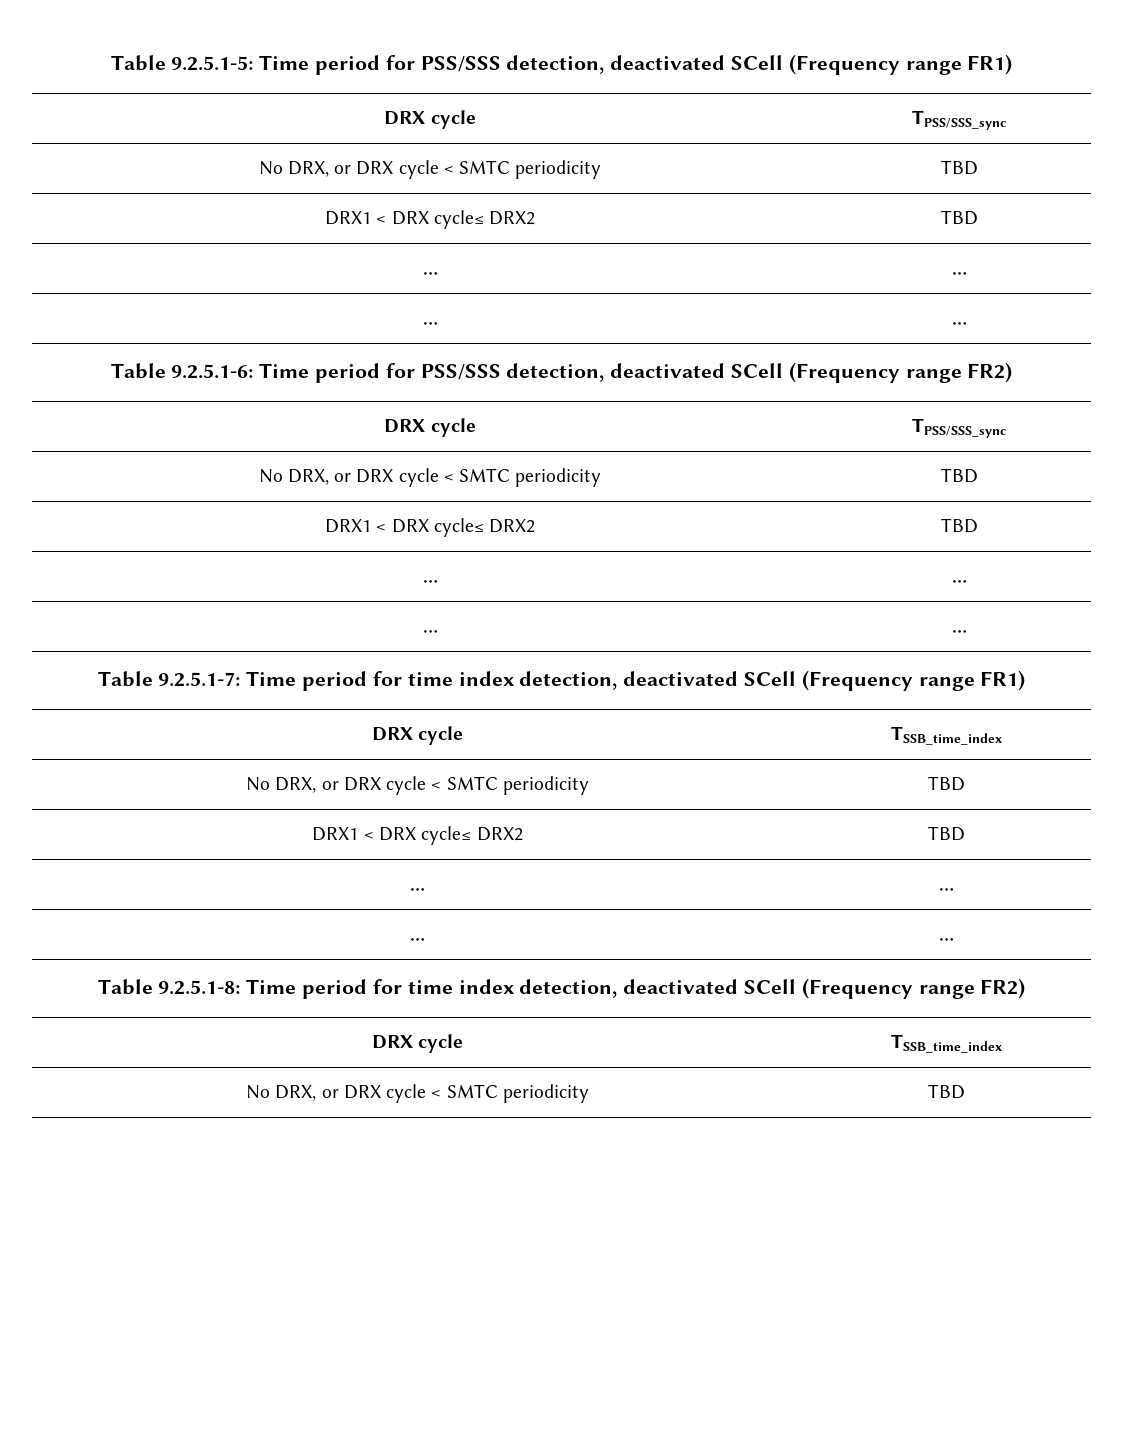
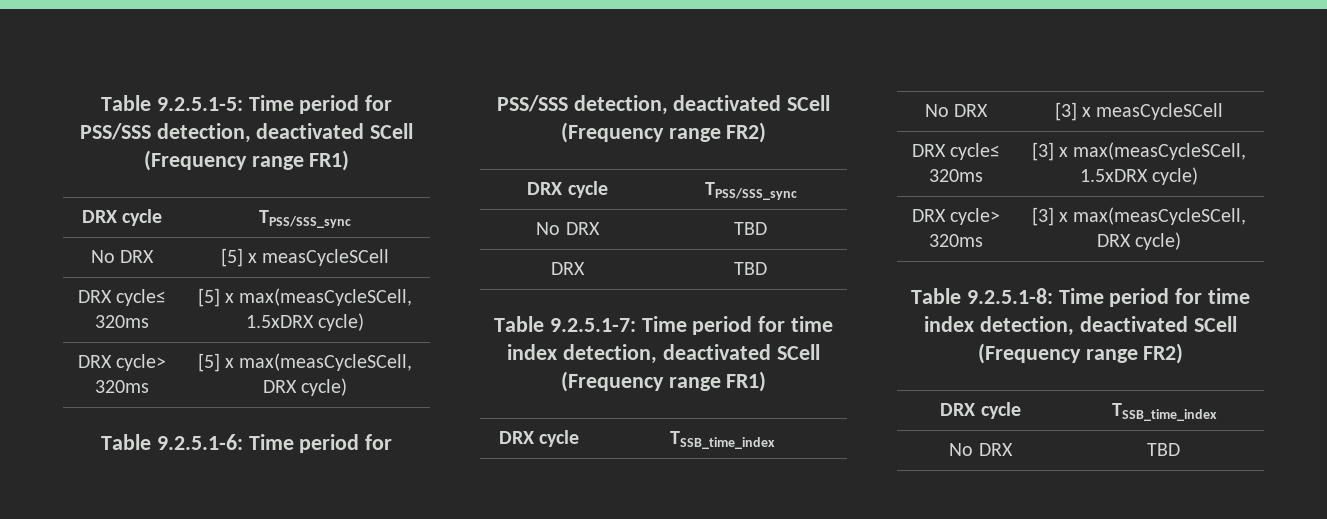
  Table 9.2.5.1-5: Time period for PSS/SSS detection, deactivated SCell (Frequency range FR1)
  DRX cycle | TPSS/SSS_sync
- No DRX, or DRX cycle < SMTC periodicity | TBD
- DRX1 < DRX cycle≤ DRX2 | TBD
- … | …
- … | …
+ No DRX | [5] x measCycleSCell
+ DRX cycle≤ 320ms | [5] x max(measCycleSCell, 1.5xDRX cycle)
+ DRX cycle> 320ms | [5] x max(measCycleSCell, DRX cycle)
  Table 9.2.5.1-6: Time period for PSS/SSS detection, deactivated SCell (Frequency range FR2)
  DRX cycle | TPSS/SSS_sync
- No DRX, or DRX cycle < SMTC periodicity | TBD
- DRX1 < DRX cycle≤ DRX2 | TBD
- … | …
- … | …
+ No DRX | TBD
+ DRX | TBD
  Table 9.2.5.1-7: Time period for time index detection, deactivated SCell (Frequency range FR1)
  DRX cycle | TSSB_time_index
- No DRX, or DRX cycle < SMTC periodicity | TBD
- DRX1 < DRX cycle≤ DRX2 | TBD
- … | …
- … | …
+ No DRX | [3] x measCycleSCell
+ DRX cycle≤ 320ms | [3] x max(measCycleSCell, 1.5xDRX cycle)
+ DRX cycle> 320ms | [3] x max(measCycleSCell, DRX cycle)
  Table 9.2.5.1-8: Time period for time index detection, deactivated SCell (Frequency range FR2)
  DRX cycle | TSSB_time_index
- No DRX, or DRX cycle < SMTC periodicity | TBD
+ No DRX | TBD

